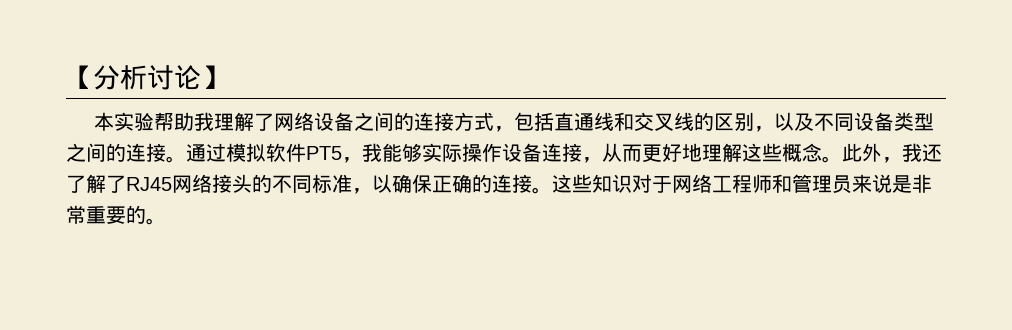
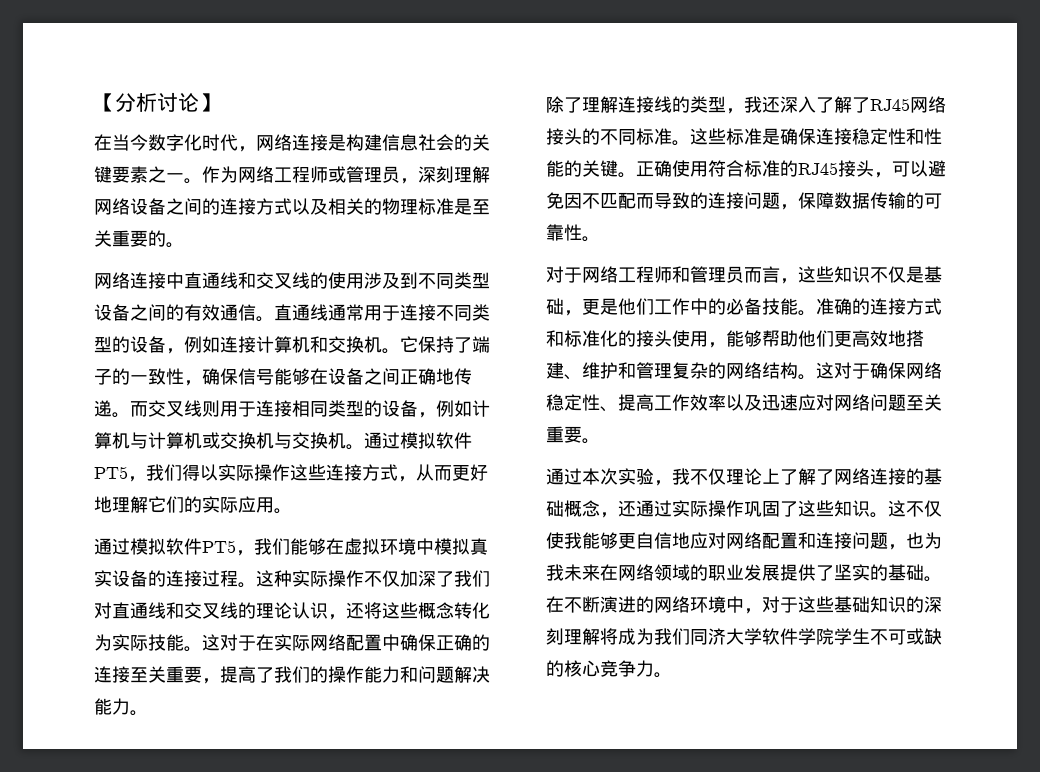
- 本实验帮助我理解了网络设备之间的连接方式，包括直通线和交叉线的区别，以及不同设备类型之间的连接。
+ 在当今数字化时代，网络连接是构建信息社会的关键要素之一。作为网络工程师或管理员，深刻理解网络设备之间的连接方式以及相关的物理标准是至关重要的。
+ 网络连接中直通线和交叉线的使用涉及到不同类型设备之间的有效通信。直通线通常用于连接不同类型的设备，例如连接计算机和交换机。它保持了端子的一致性，确保信号能够在设备之间正确地传递。而交叉线则用于连接相同类型的设备，例如计算机与计算机或交换机与交换机。
- 通过模拟软件PT5，我能够实际操作设备连接，从而更好地理解这些概念。此外，我还了解了RJ45网络接头的不同标准，以确保正确的连接。这些知识对于网络工程师和管理员来说是非常重要的。
+ 通过模拟软件PT5，我们得以实际操作这些连接方式，从而更好地理解它们的实际应用。
+ 通过模拟软件PT5，我们能够在虚拟环境中模拟真实设备的连接过程。这种实际操作不仅加深了我们对直通线和交叉线的理论认识，还将这些概念转化为实际技能。这对于在实际网络配置中确保正确的连接至关重要，提高了我们的操作能力和问题解决能力。
+ 除了理解连接线的类型，我还深入了解了RJ45网络接头的不同标准。这些标准是确保连接稳定性和性能的关键。正确使用符合标准的RJ45接头，可以避免因不匹配而导致的连接问题，保障数据传输的可靠性。
+ 对于网络工程师和管理员而言，这些知识不仅是基础，更是他们工作中的必备技能。准确的连接方式和标准化的接头使用，能够帮助他们更高效地搭建、维护和管理复杂的网络结构。这对于确保网络稳定性、提高工作效率以及迅速应对网络问题至关重要。
+ 通过本次实验，我不仅理论上了解了网络连接的基础概念，还通过实际操作巩固了这些知识。这不仅使我能够更自信地应对网络配置和连接问题，也为我未来在网络领域的职业发展提供了坚实的基础。在不断演进的网络环境中，对于这些基础知识的深刻理解将成为我们同济大学软件学院学生不可或缺的核心竞争力。

